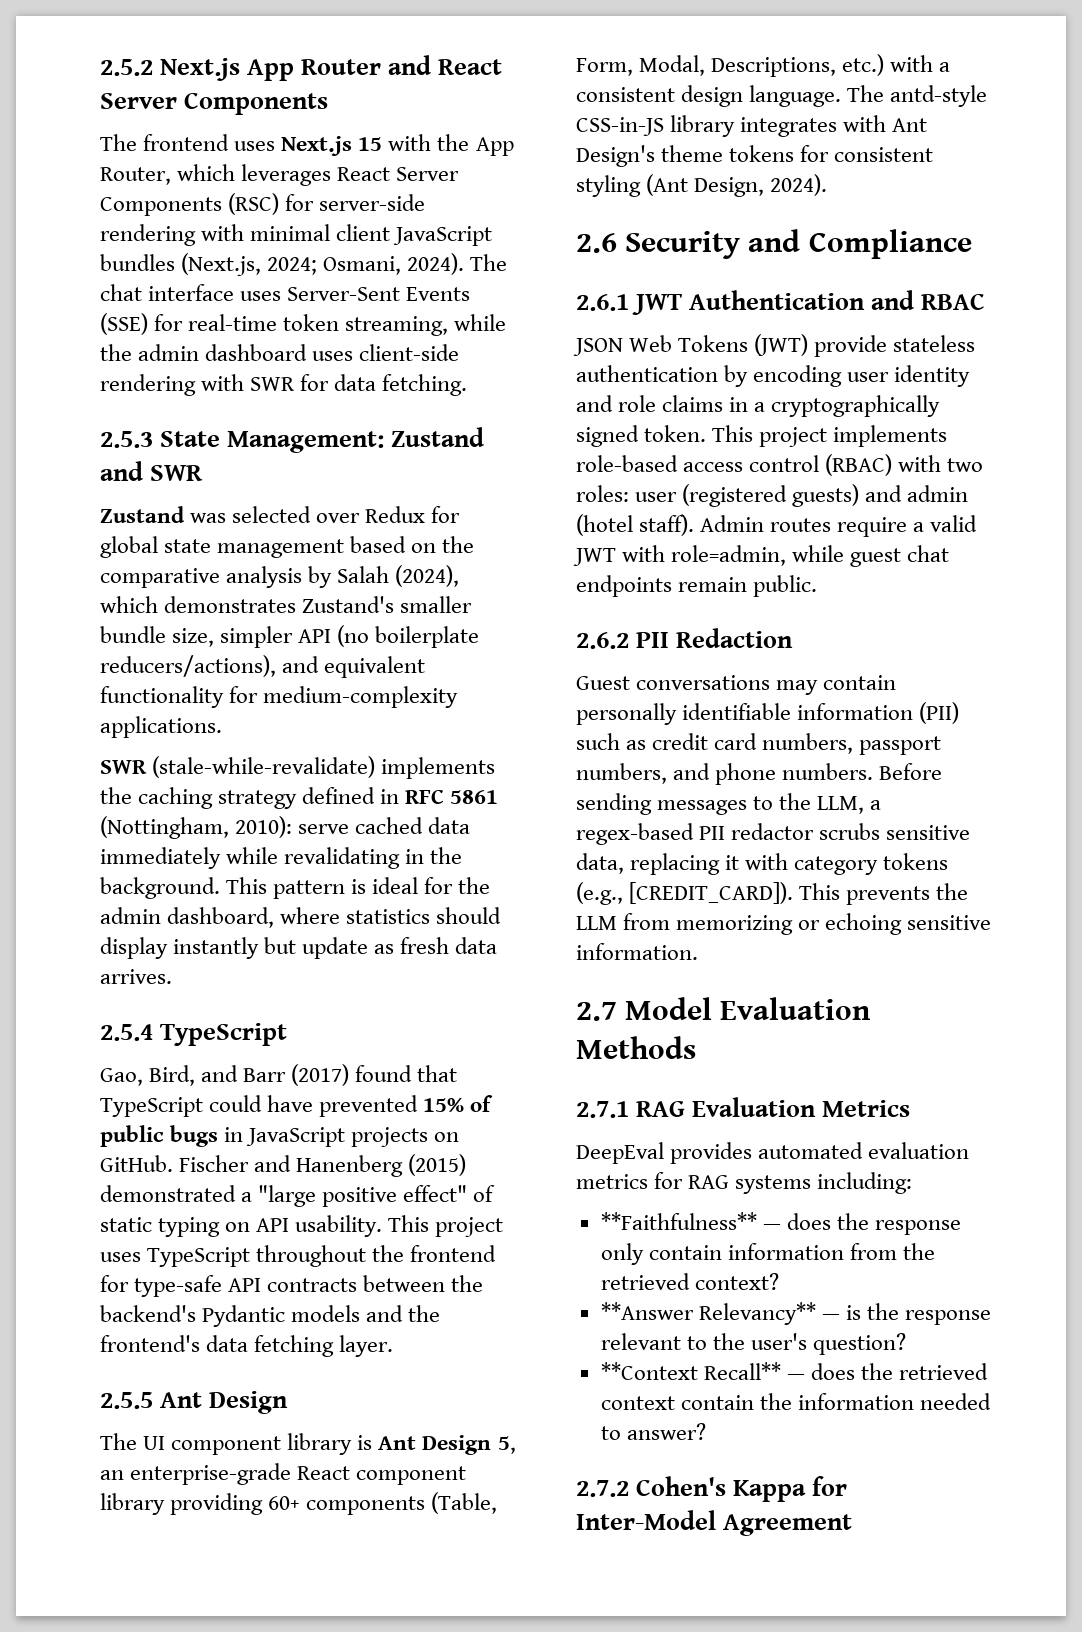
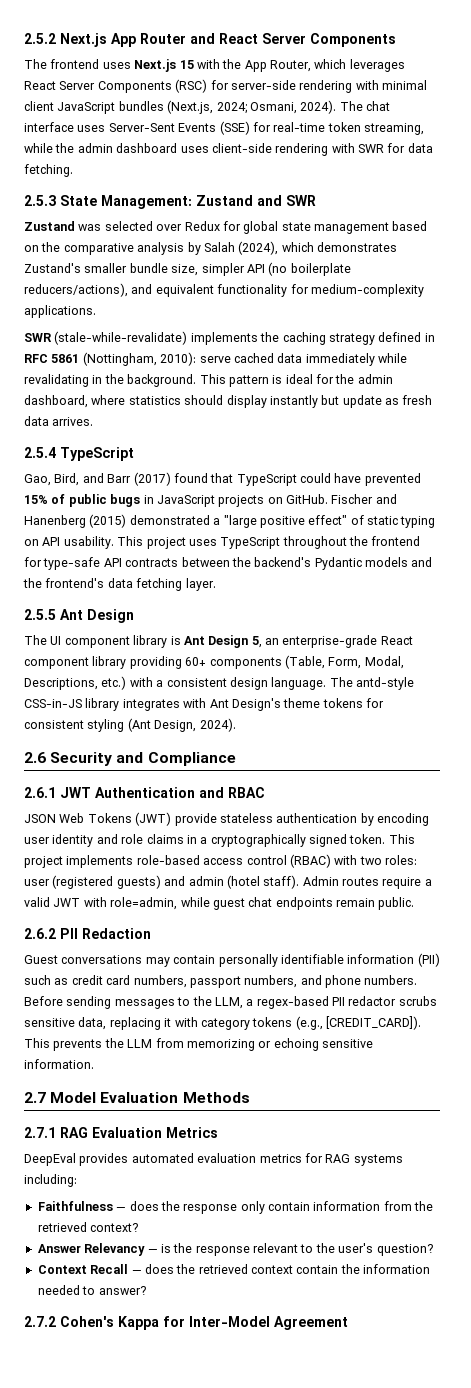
- **Faithfulness** — does the response only contain information from the retrieved context?
+ Faithfulness — does the response only contain information from the retrieved context?
- **Answer Relevancy** — is the response relevant to the user's question?
+ Answer Relevancy — is the response relevant to the user's question?
- **Context Recall** — does the retrieved context contain the information needed to answer?
+ Context Recall — does the retrieved context contain the information needed to answer?

